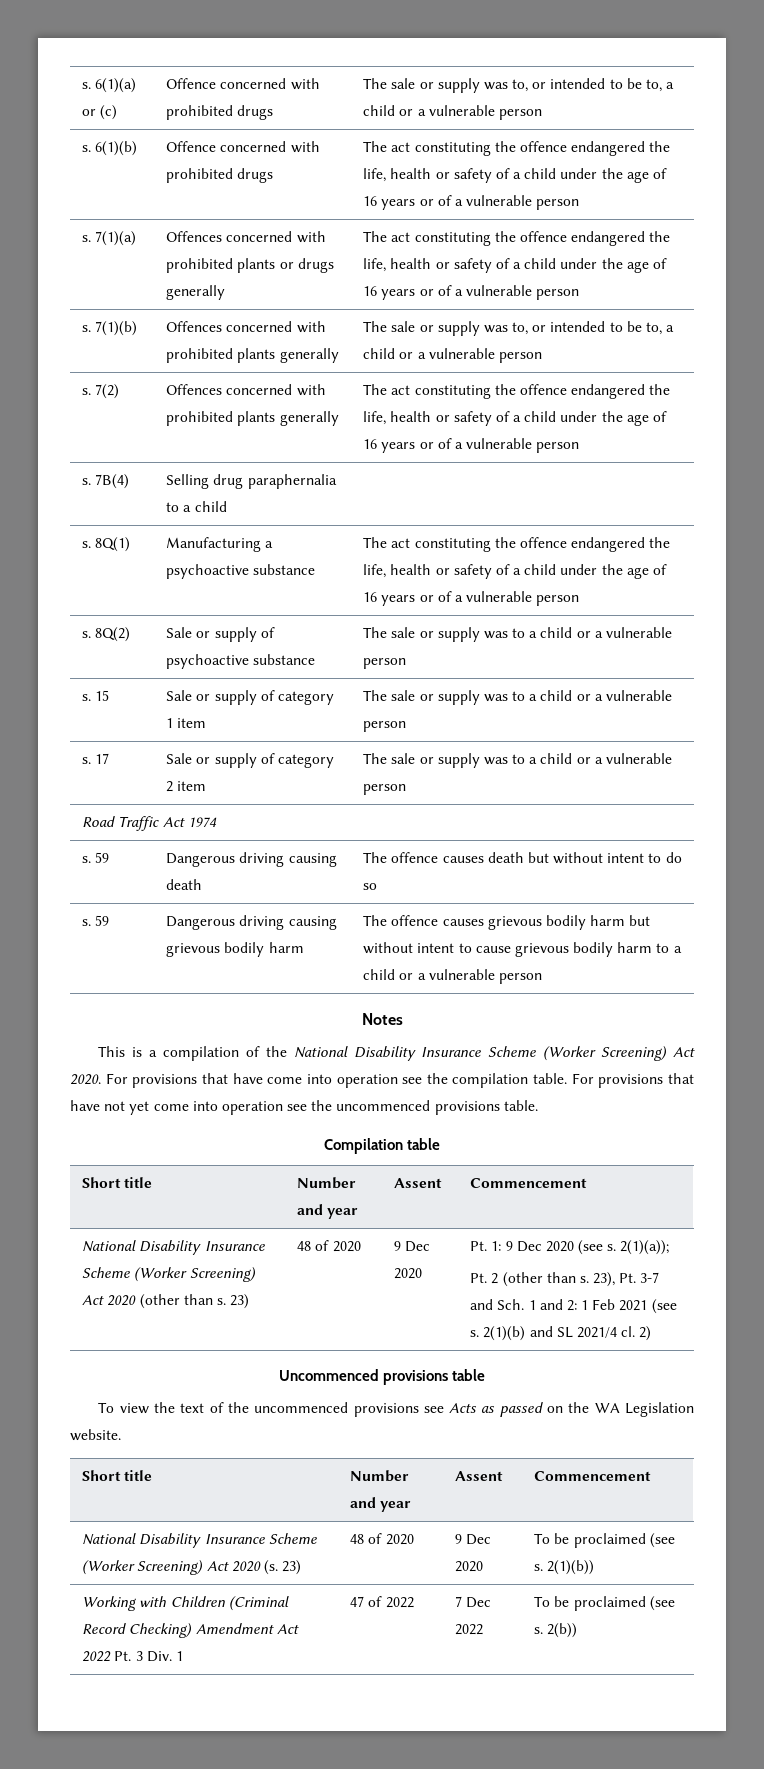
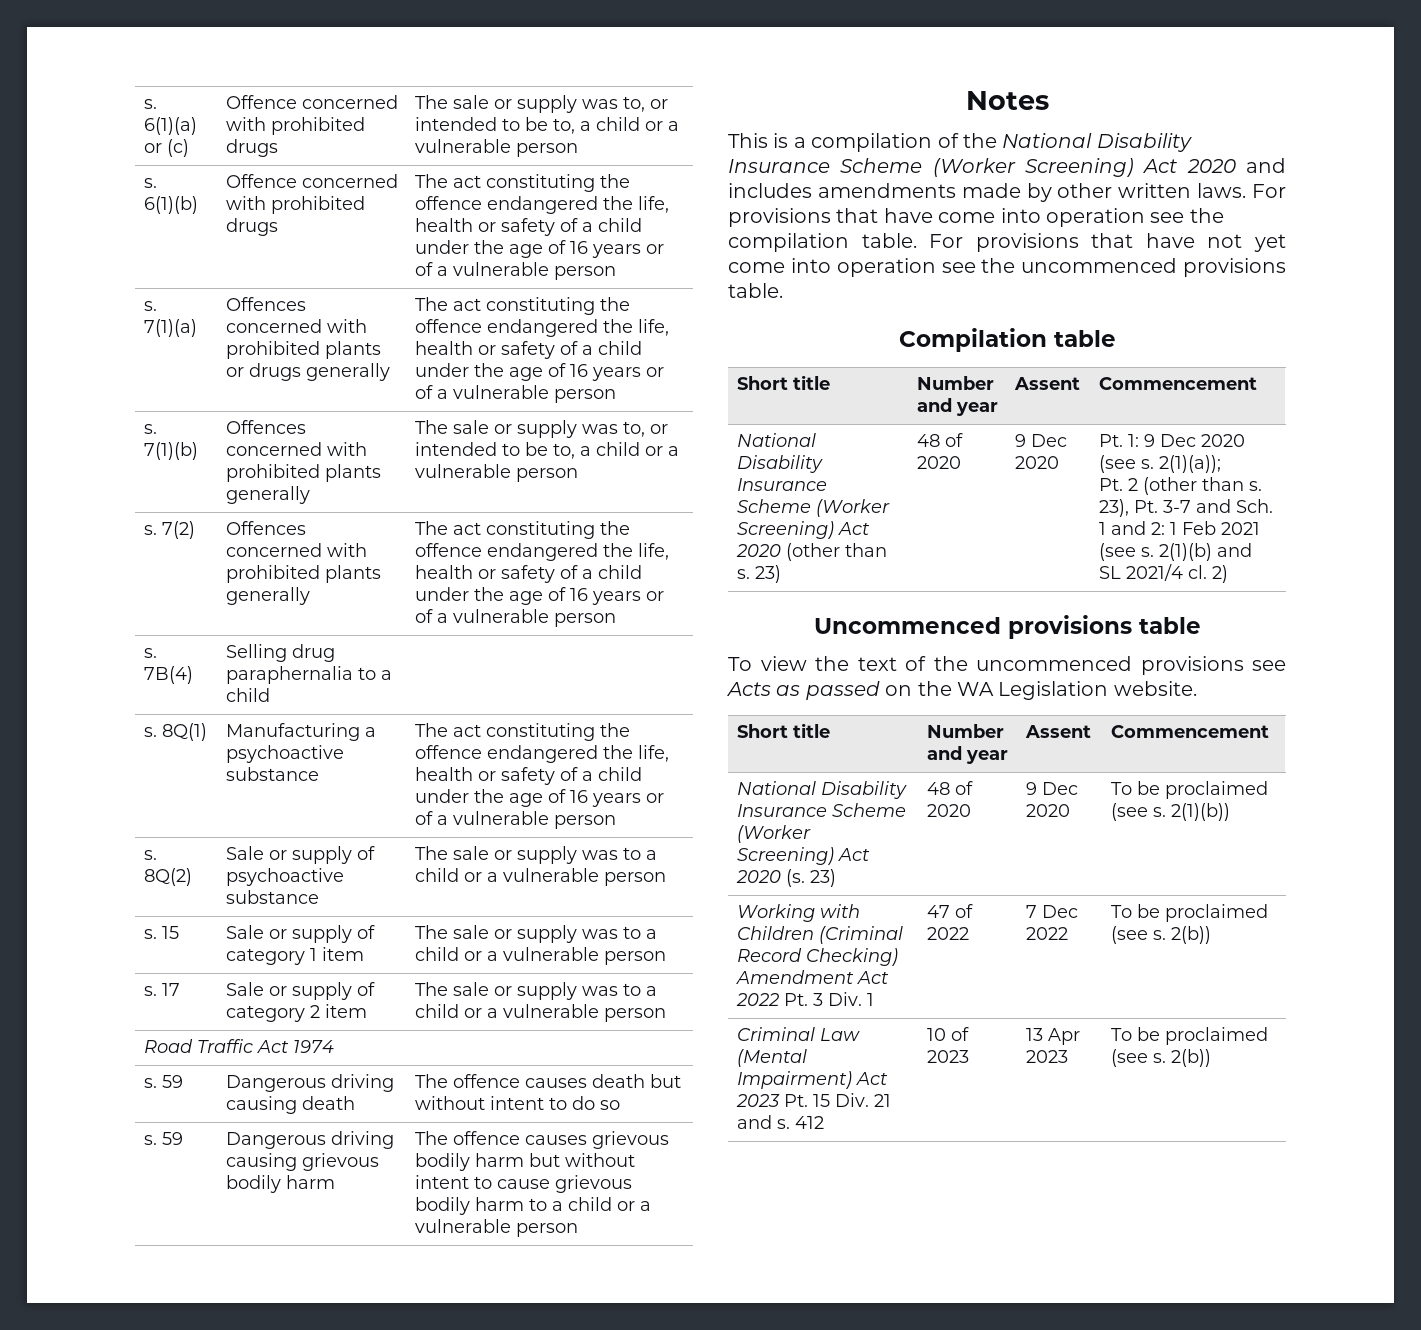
- This is a compilation of the National Disability Insurance Scheme (Worker Screening) Act 2020.
+ This is a compilation of the National Disability Insurance Scheme (Worker Screening) Act 2020 and includes amendments made by other written laws.
+ Criminal Law (Mental Impairment) Act 2023 Pt. 15 Div. 21 and s. 412 | 10 of 2023 | 13 Apr 2023 | To be proclaimed (see s. 2(b))

